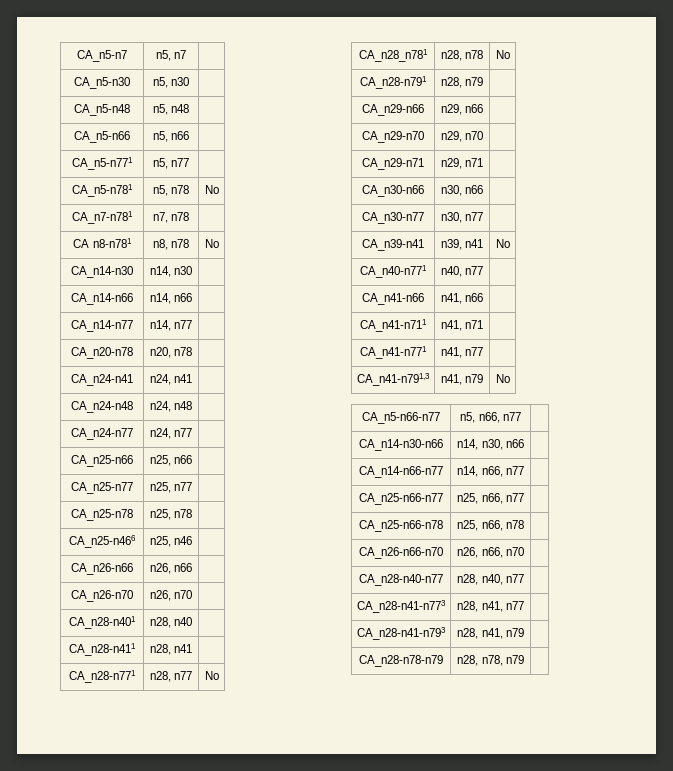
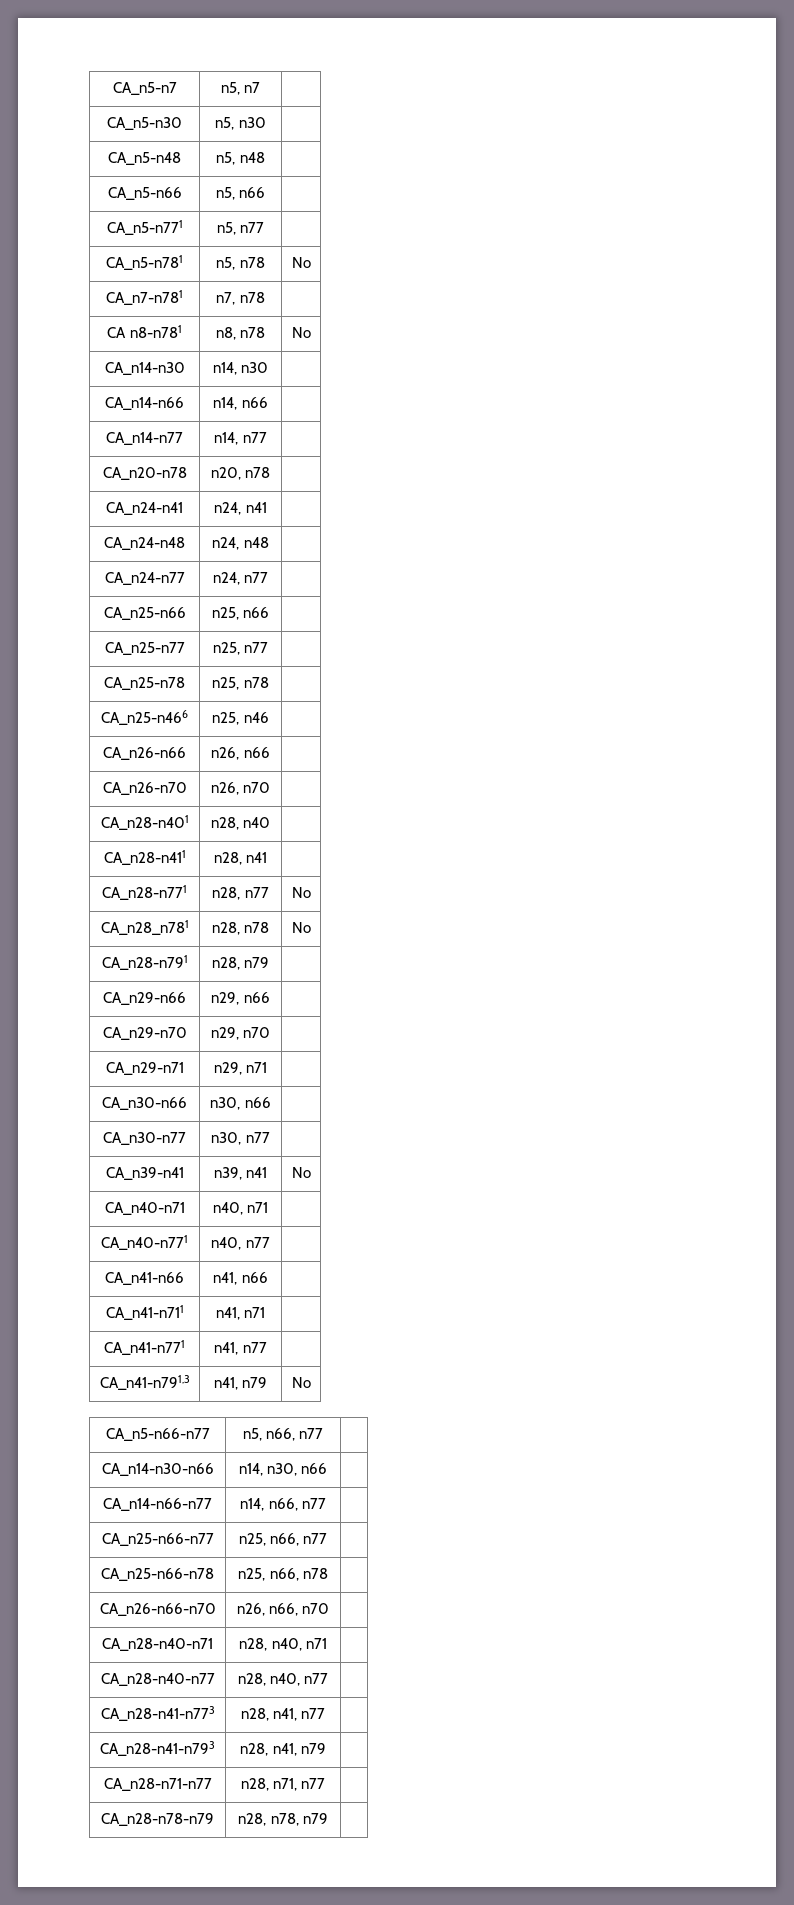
+ CA_n40-n71 | n40, n71 |
+ CA_n28-n40-n71 | n28, n40, n71 |
+ CA_n28-n71-n77 | n28, n71, n77 |

